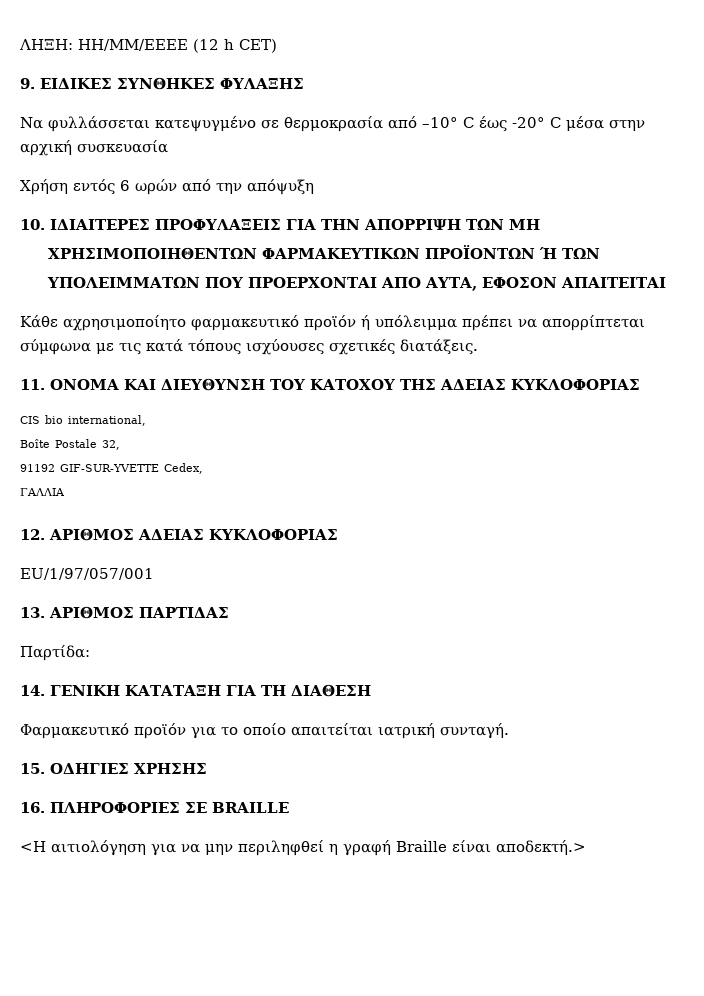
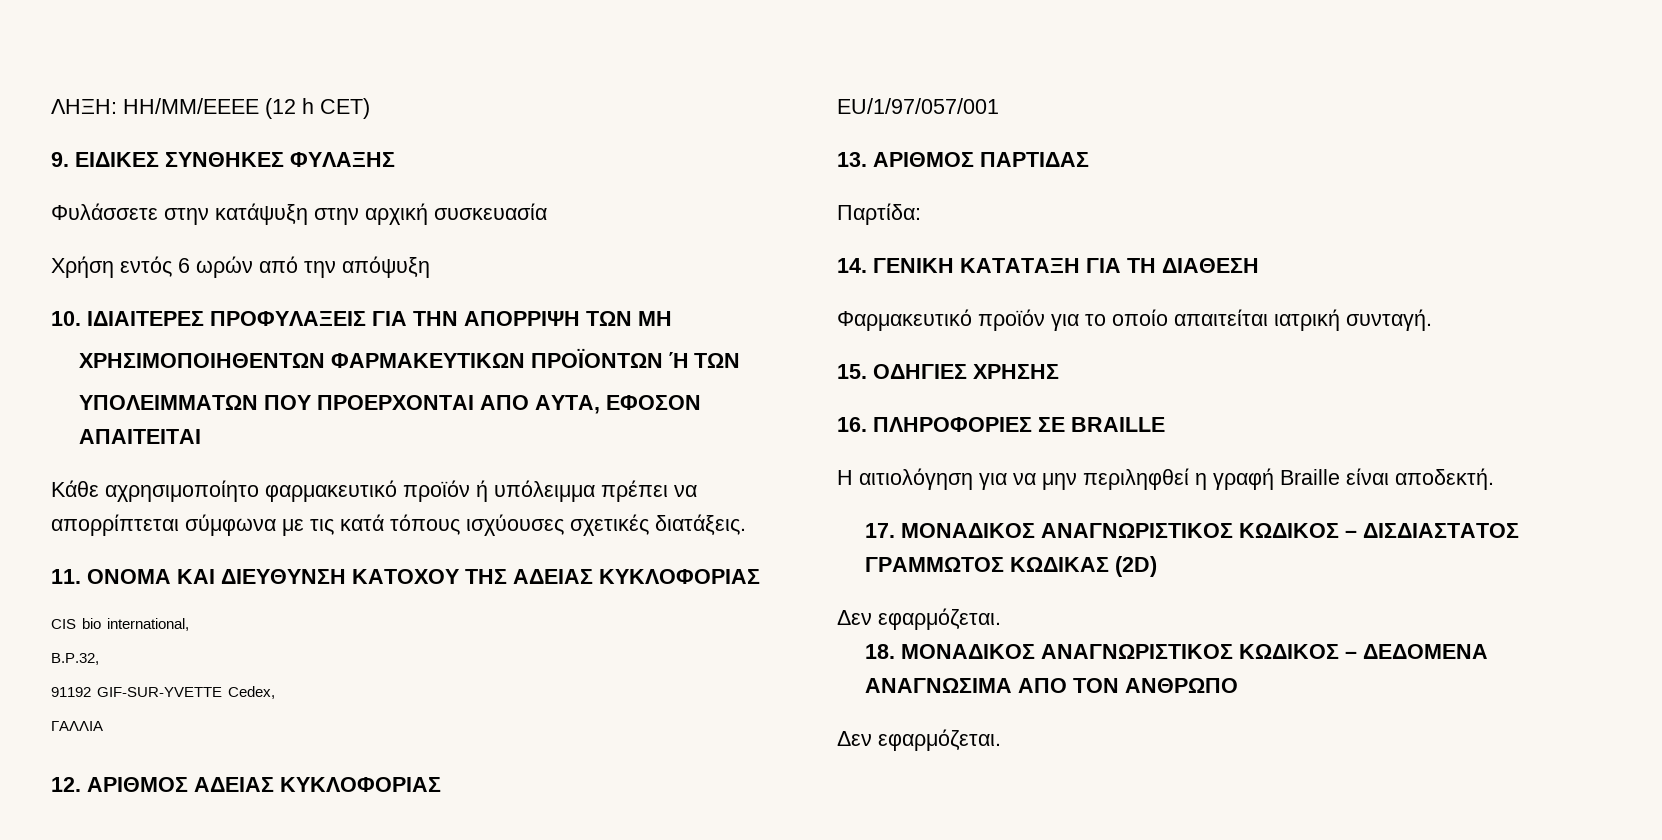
- Να φυλλάσσεται κατεψυγμένο σε θερμοκρασία από –10° C έως -20° C μέσα στην αρχική συσκευασία
+ Φυλάσσετε στην κατάψυξη στην αρχική συσκευασία
- 11. ΟΝΟΜΑ ΚΑΙ ΔΙΕΥΘΥΝΣΗ ΤΟΥ ΚΑΤΟΧΟΥ ΤΗΣ ΑΔΕΙΑΣ ΚΥΚΛΟΦΟΡΙΑΣ
+ 11. ΟΝΟΜΑ ΚΑΙ ΔΙΕΥΘΥΝΣΗ ΚΑΤΟΧΟΥ ΤΗΣ ΑΔΕΙΑΣ ΚΥΚΛΟΦΟΡΙΑΣ
- Boîte Postale 32,
+ B.P.32,
- <Η αιτιολόγηση για να μην περιληφθεί η γραφή Braille είναι αποδεκτή.>
+ Η αιτιολόγηση για να μην περιληφθεί η γραφή Braille είναι αποδεκτή.
+ 17. ΜΟΝΑΔΙΚΟΣ ΑΝΑΓΝΩΡΙΣΤΙΚΟΣ ΚΩΔΙΚΟΣ – ΔΙΣΔΙΑΣΤΑΤΟΣ ΓΡΑΜΜΩΤΟΣ ΚΩΔΙΚΑΣ (2D)
+ Δεν εφαρμόζεται.
+ 18. ΜΟΝΑΔΙΚΟΣ ΑΝΑΓΝΩΡΙΣΤΙΚΟΣ ΚΩΔΙΚΟΣ – ΔΕΔΟΜΕΝΑ ΑΝΑΓΝΩΣΙΜΑ ΑΠΟ ΤΟΝ ΑΝΘΡΩΠΟ
+ Δεν εφαρμόζεται.

